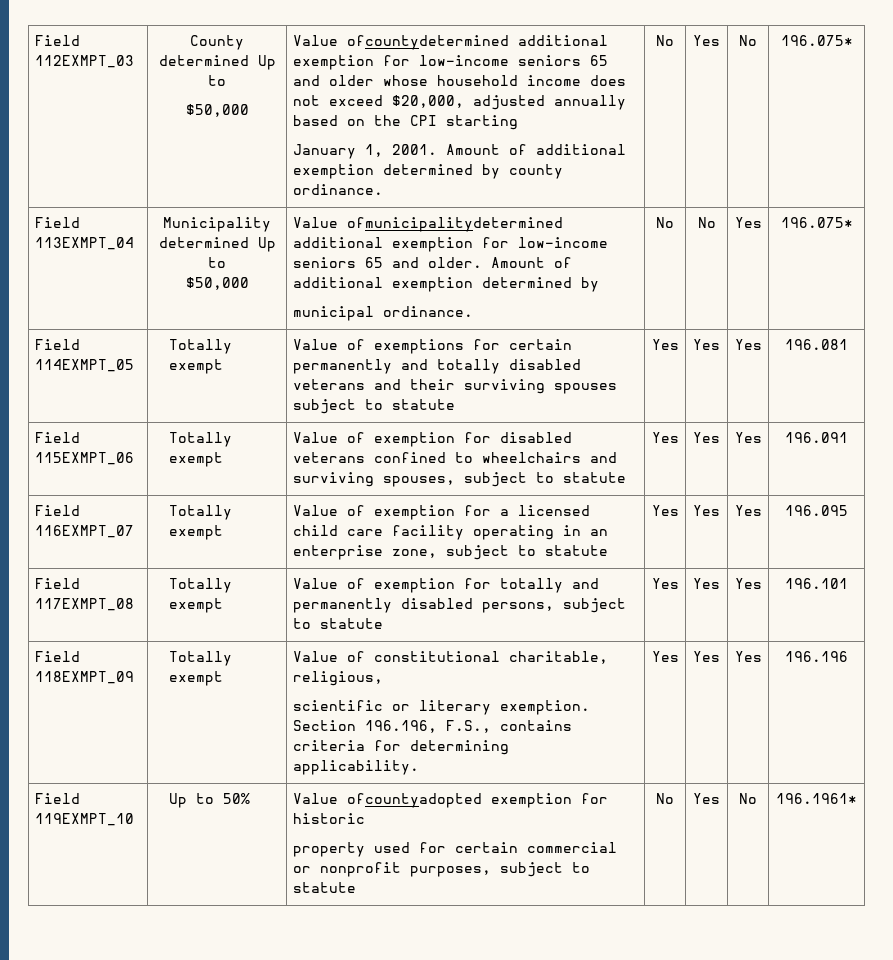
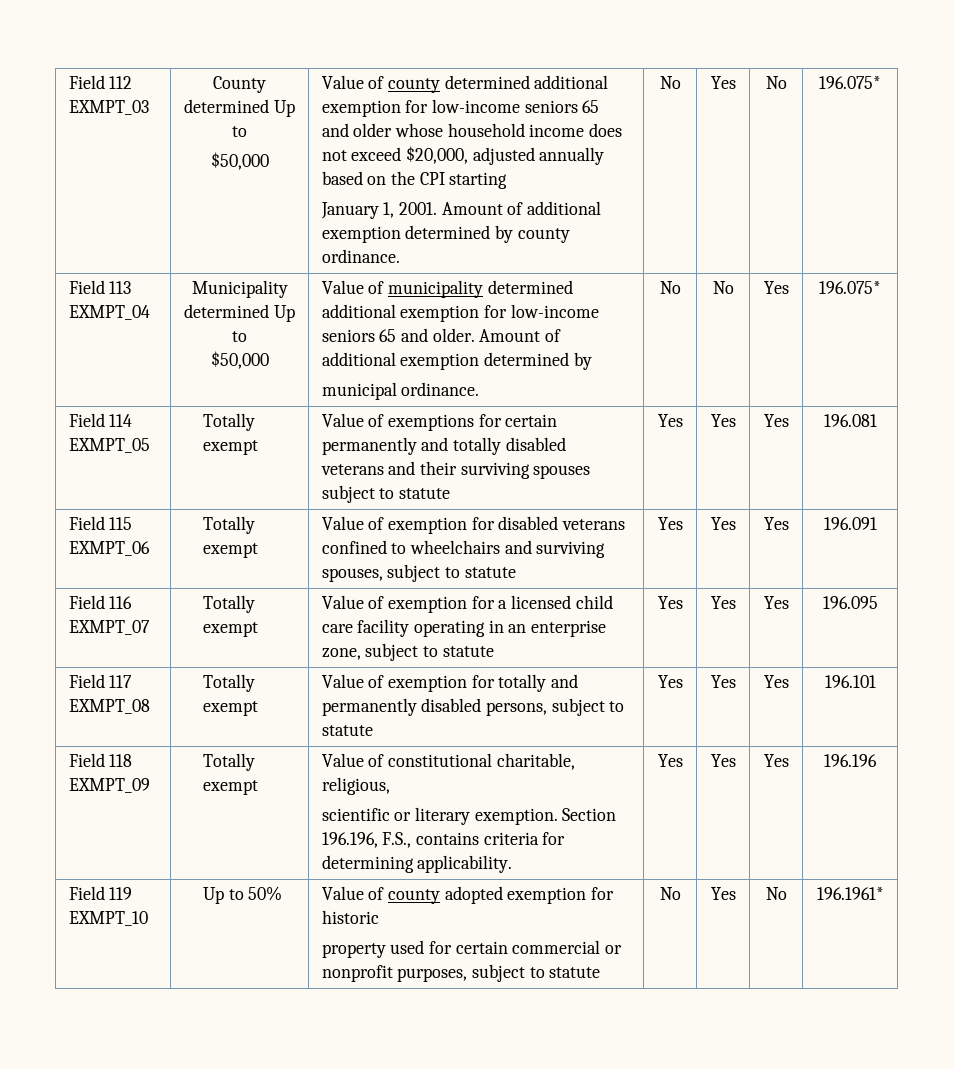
- Field 112EXMPT_03
+ Field 112 EXMPT_03
- Value ofcountydetermined additional exemption for low-income seniors 65 and older whose household income does not exceed $20,000, adjusted annually based on the CPI starting
+ Value of county determined additional exemption for low-income seniors 65 and older whose household income does not exceed $20,000, adjusted annually based on the CPI starting
- Field 113EXMPT_04 | Municipality determined Up to
- $50,000 | Value ofmunicipalitydetermined additional exemption for low-income seniors 65 and older. Amount of additional exemption determined by
+ Field 113 EXMPT_04 | Municipality determined Up to
+ $50,000 | Value of municipality determined additional exemption for low-income seniors 65 and older. Amount of additional exemption determined by
- Field 114EXMPT_05 | Totally exempt | Value of exemptions for certain permanently and totally disabled veterans and their surviving spouses subject to statute | Yes | Yes | Yes | 196.081
+ Field 114 EXMPT_05 | Totally exempt | Value of exemptions for certain permanently and totally disabled veterans and their surviving spouses subject to statute | Yes | Yes | Yes | 196.081
- Field 115EXMPT_06 | Totally exempt | Value of exemption for disabled veterans confined to wheelchairs and surviving spouses, subject to statute | Yes | Yes | Yes | 196.091
+ Field 115 EXMPT_06 | Totally exempt | Value of exemption for disabled veterans confined to wheelchairs and surviving spouses, subject to statute | Yes | Yes | Yes | 196.091
- Field 116EXMPT_07 | Totally exempt | Value of exemption for a licensed child care facility operating in an enterprise zone, subject to statute | Yes | Yes | Yes | 196.095
+ Field 116 EXMPT_07 | Totally exempt | Value of exemption for a licensed child care facility operating in an enterprise zone, subject to statute | Yes | Yes | Yes | 196.095
- Field 117EXMPT_08 | Totally exempt | Value of exemption for totally and permanently disabled persons, subject to statute | Yes | Yes | Yes | 196.101
+ Field 117 EXMPT_08 | Totally exempt | Value of exemption for totally and permanently disabled persons, subject to statute | Yes | Yes | Yes | 196.101
- Field 118EXMPT_09 | Totally exempt | Value of constitutional charitable, religious,
+ Field 118 EXMPT_09 | Totally exempt | Value of constitutional charitable, religious,
- Field 119EXMPT_10 | Up to 50% | Value ofcountyadopted exemption for historic
+ Field 119 EXMPT_10 | Up to 50% | Value of county adopted exemption for historic

